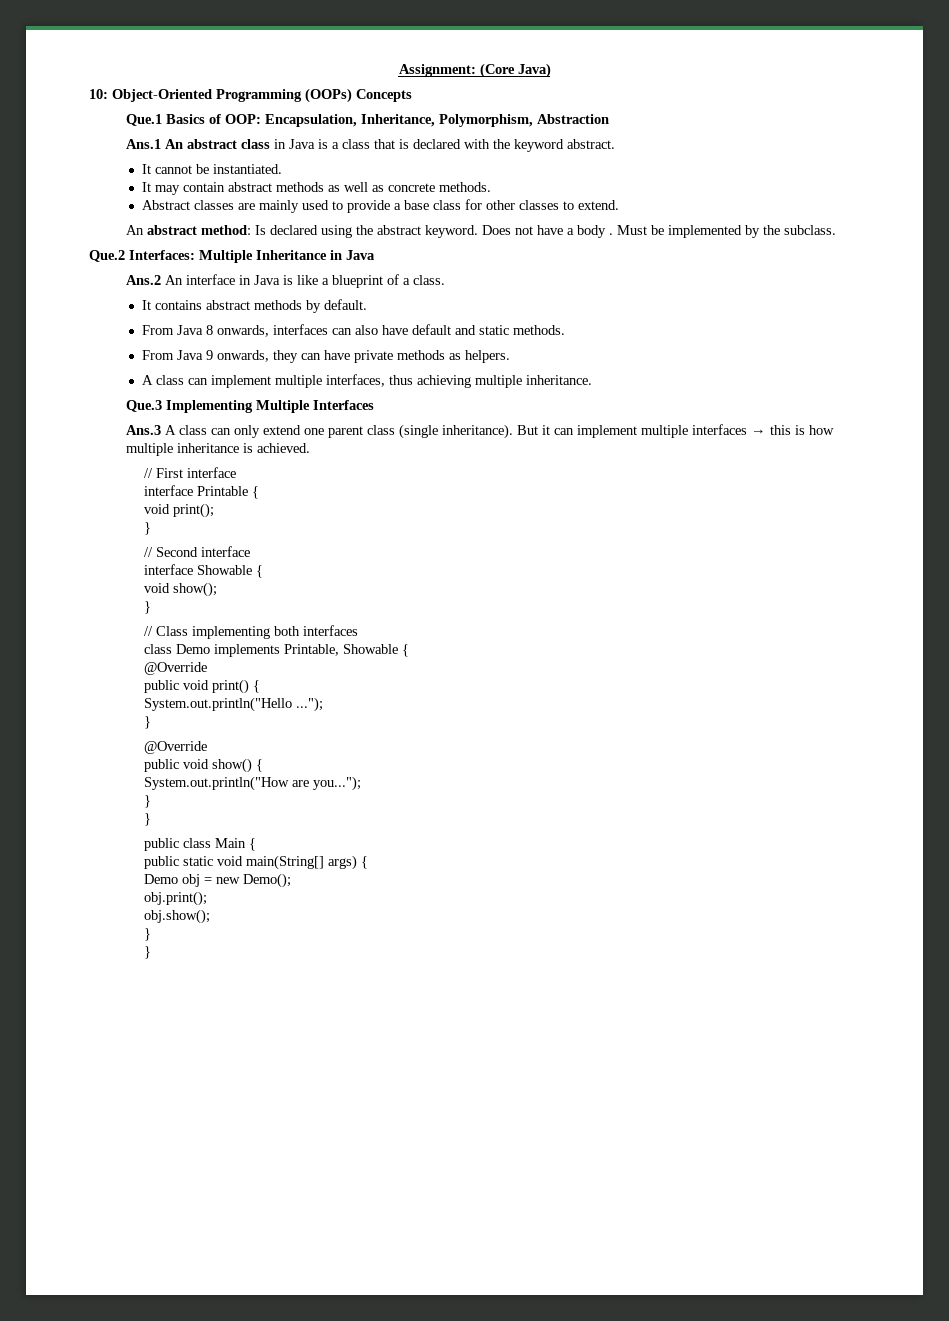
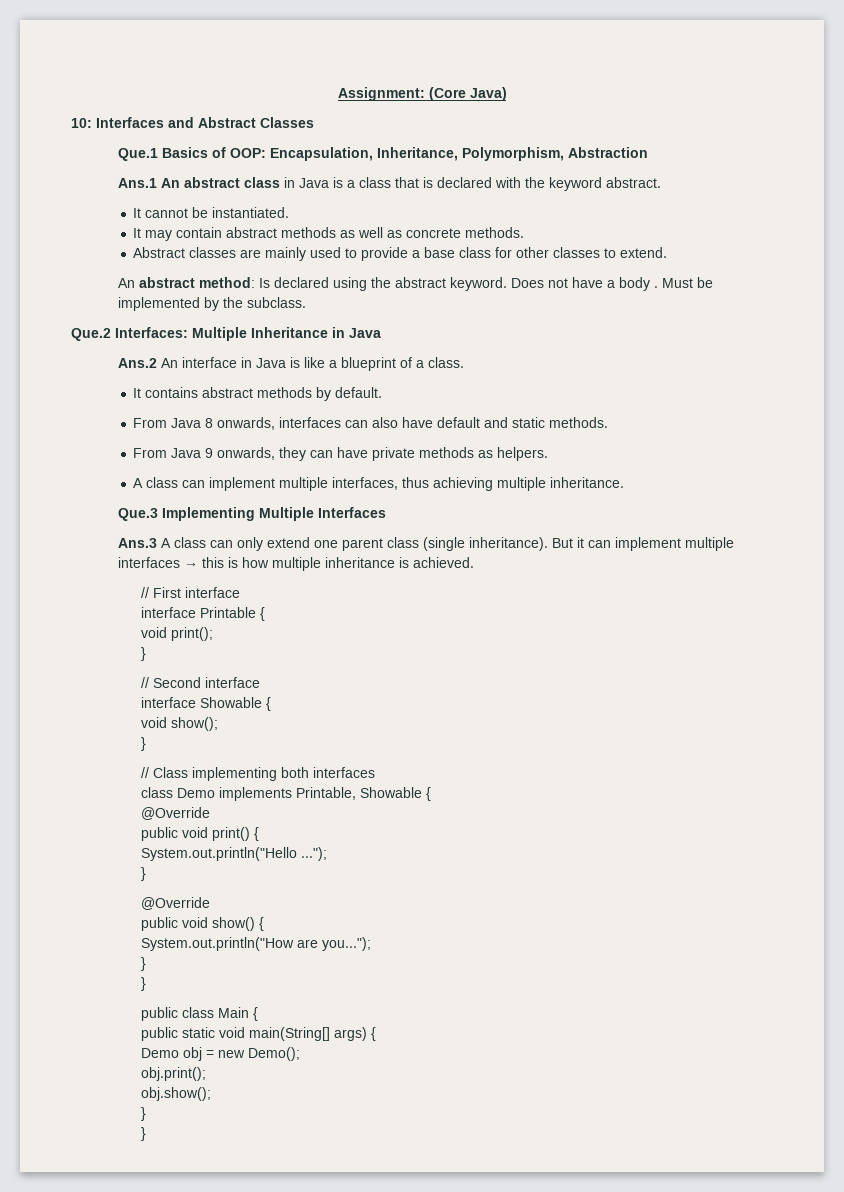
- 10: Object-Oriented Programming (OOPs) Concepts
+ 10: Interfaces and Abstract Classes

